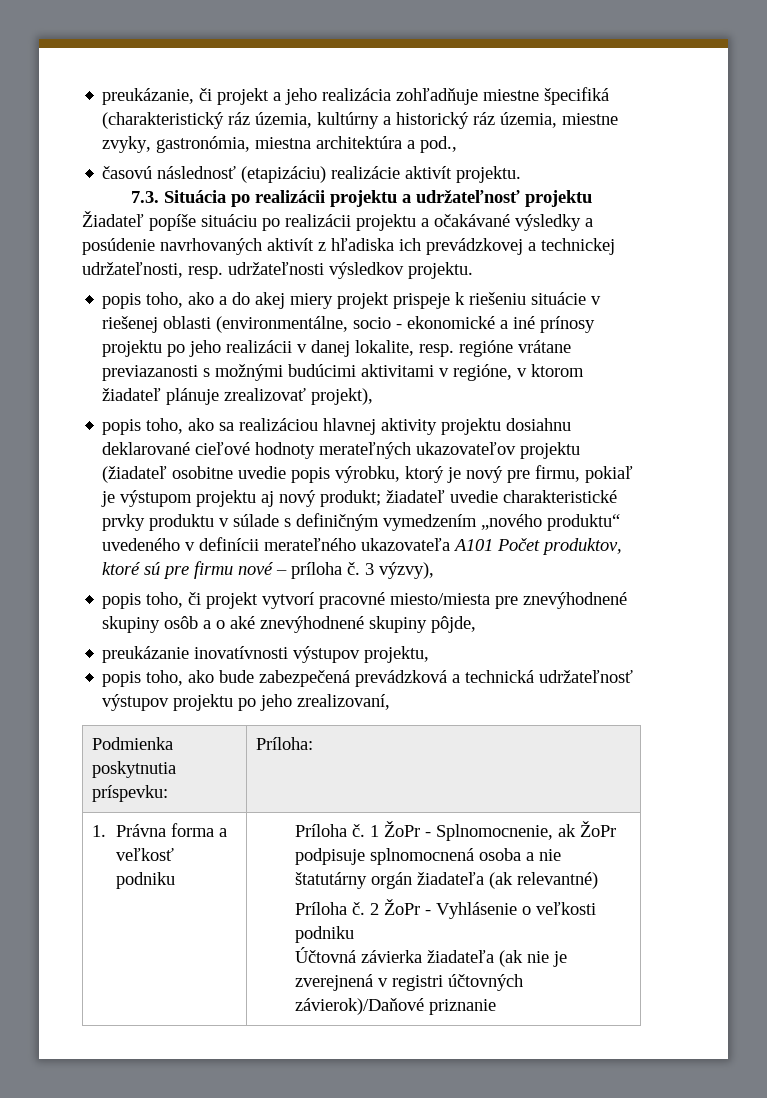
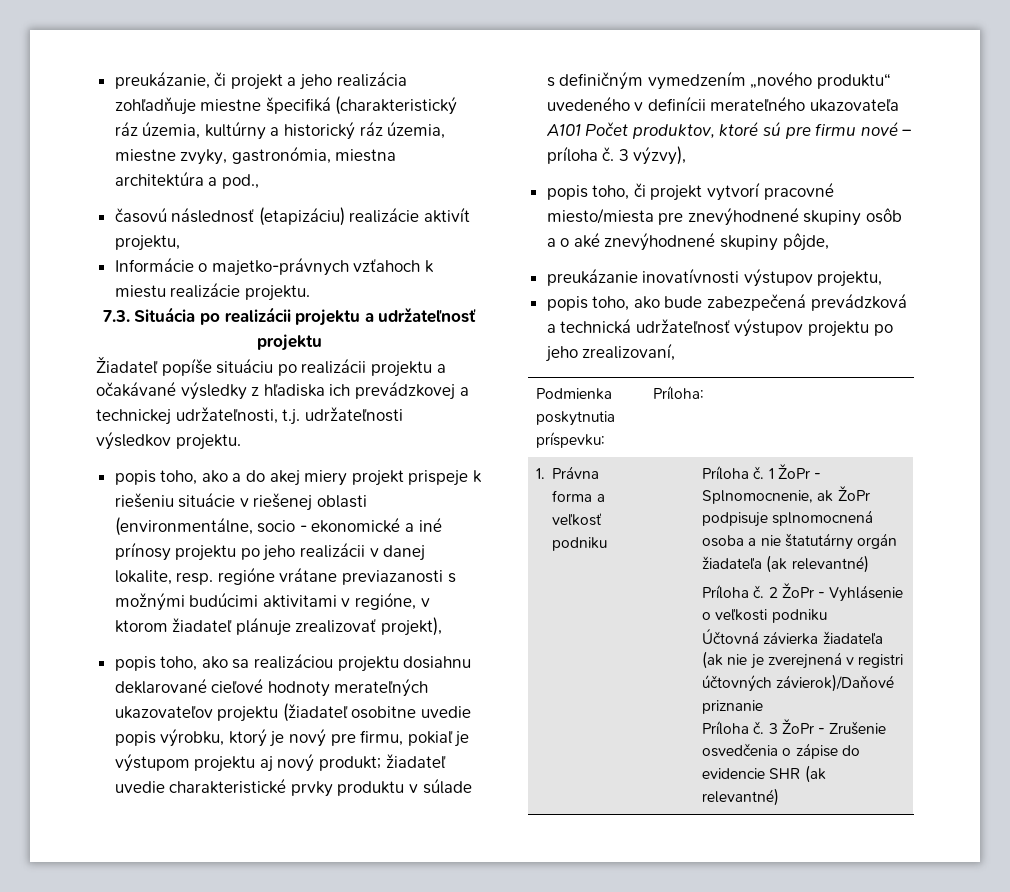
- časovú následnosť (etapizáciu) realizácie aktivít projektu.
+ časovú následnosť (etapizáciu) realizácie aktivít projektu,
+ Informácie o majetko-právnych vzťahoch k miestu realizácie projektu.
- Žiadateľ popíše situáciu po realizácii projektu a očakávané výsledky a posúdenie navrhovaných aktivít z hľadiska ich prevádzkovej a technickej udržateľnosti, resp. udržateľnosti výsledkov projektu.
+ Žiadateľ popíše situáciu po realizácii projektu a očakávané výsledky z hľadiska ich prevádzkovej a technickej udržateľnosti, t.j. udržateľnosti výsledkov projektu.
- popis toho, ako sa realizáciou hlavnej aktivity projektu dosiahnu deklarované cieľové hodnoty merateľných ukazovateľov projektu (žiadateľ osobitne uvedie popis výrobku, ktorý je nový pre firmu, pokiaľ je výstupom projektu aj nový produkt; žiadateľ uvedie charakteristické prvky produktu v súlade s definičným vymedzením „nového produktu“ uvedeného v definícii merateľného ukazovateľa A101 Počet produktov, ktoré sú pre firmu nové – príloha č.
+ popis toho, ako sa realizáciou projektu dosiahnu deklarované cieľové hodnoty merateľných ukazovateľov projektu (žiadateľ osobitne uvedie popis výrobku, ktorý je nový pre firmu, pokiaľ je výstupom projektu aj nový produkt; žiadateľ uvedie charakteristické prvky produktu v súlade s definičným vymedzením „nového produktu“ uvedeného v definícii merateľného ukazovateľa A101 Počet produktov, ktoré sú pre firmu nové – príloha č.
+ Príloha č. 3 ŽoPr - Zrušenie osvedčenia o zápise do evidencie SHR (ak relevantné)

